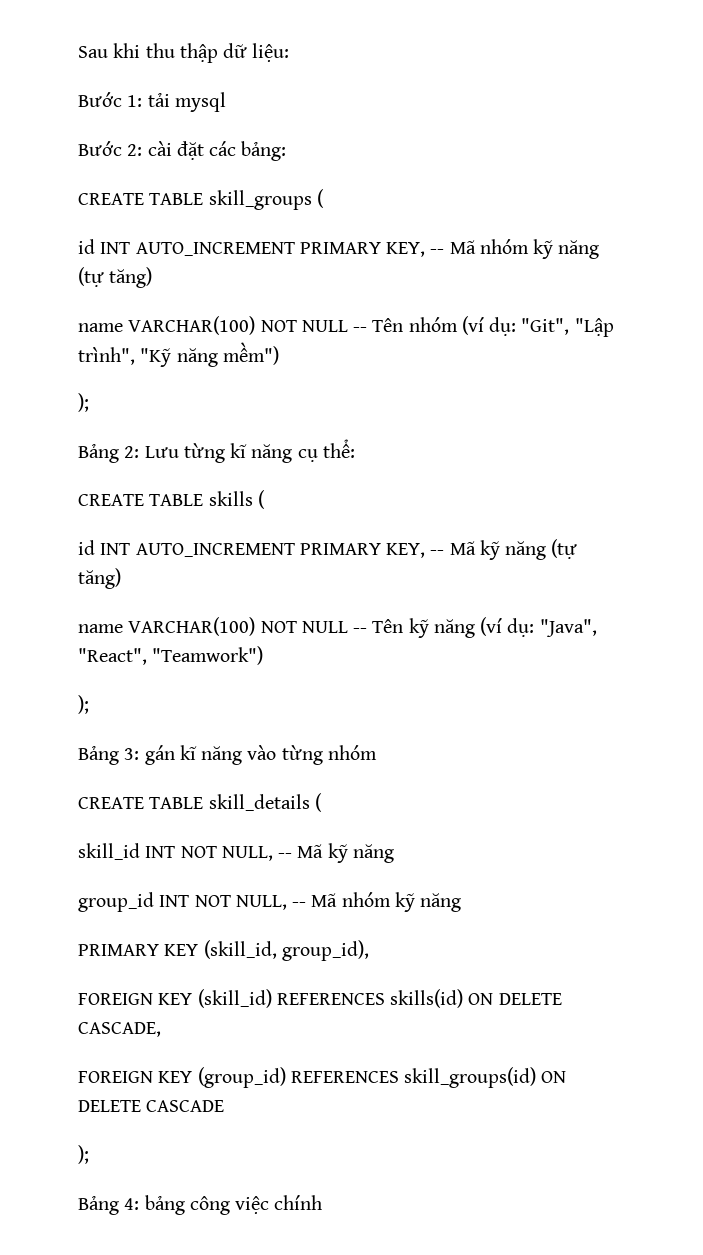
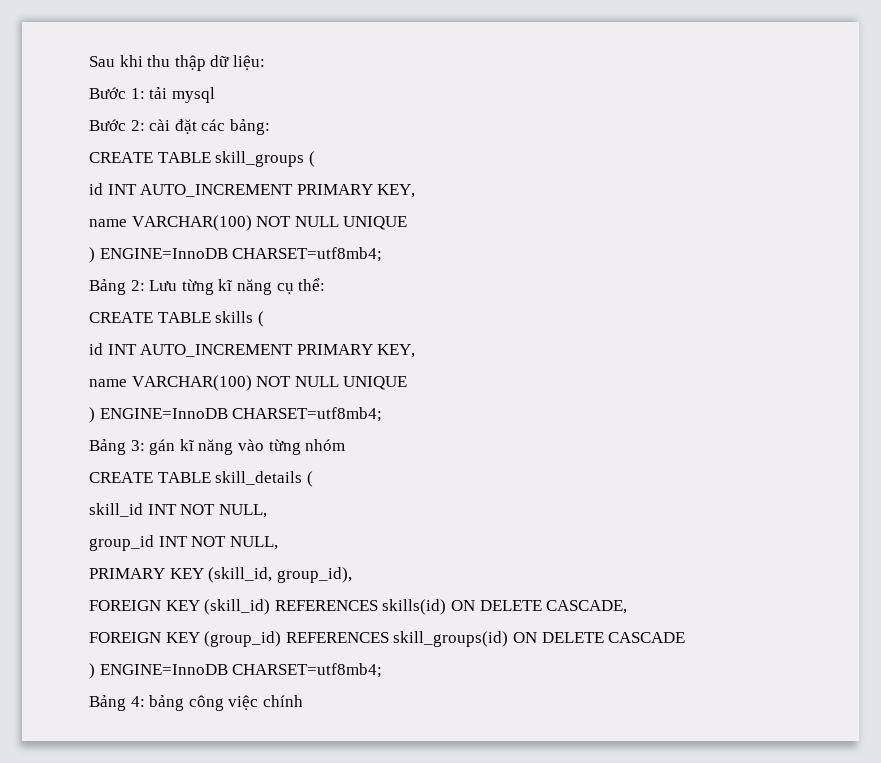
  CREATE TABLE skill_groups (
- id INT AUTO_INCREMENT PRIMARY KEY, -- Mã nhóm kỹ năng (tự tăng)
- name VARCHAR(100) NOT NULL -- Tên nhóm (ví dụ: "Git", "Lập trình", "Kỹ năng mềm")
- );
+ id INT AUTO_INCREMENT PRIMARY KEY,
+ name VARCHAR(100) NOT NULL UNIQUE
+ ) ENGINE=InnoDB CHARSET=utf8mb4;
  CREATE TABLE skills (
- id INT AUTO_INCREMENT PRIMARY KEY, -- Mã kỹ năng (tự tăng)
- name VARCHAR(100) NOT NULL -- Tên kỹ năng (ví dụ: "Java", "React", "Teamwork")
- );
+ id INT AUTO_INCREMENT PRIMARY KEY,
+ name VARCHAR(100) NOT NULL UNIQUE
+ ) ENGINE=InnoDB CHARSET=utf8mb4;
- skill_id INT NOT NULL, -- Mã kỹ năng
+ skill_id INT NOT NULL,
- group_id INT NOT NULL, -- Mã nhóm kỹ năng
+ group_id INT NOT NULL,
  FOREIGN KEY (group_id) REFERENCES skill_groups(id) ON DELETE CASCADE
- );
+ ) ENGINE=InnoDB CHARSET=utf8mb4;

